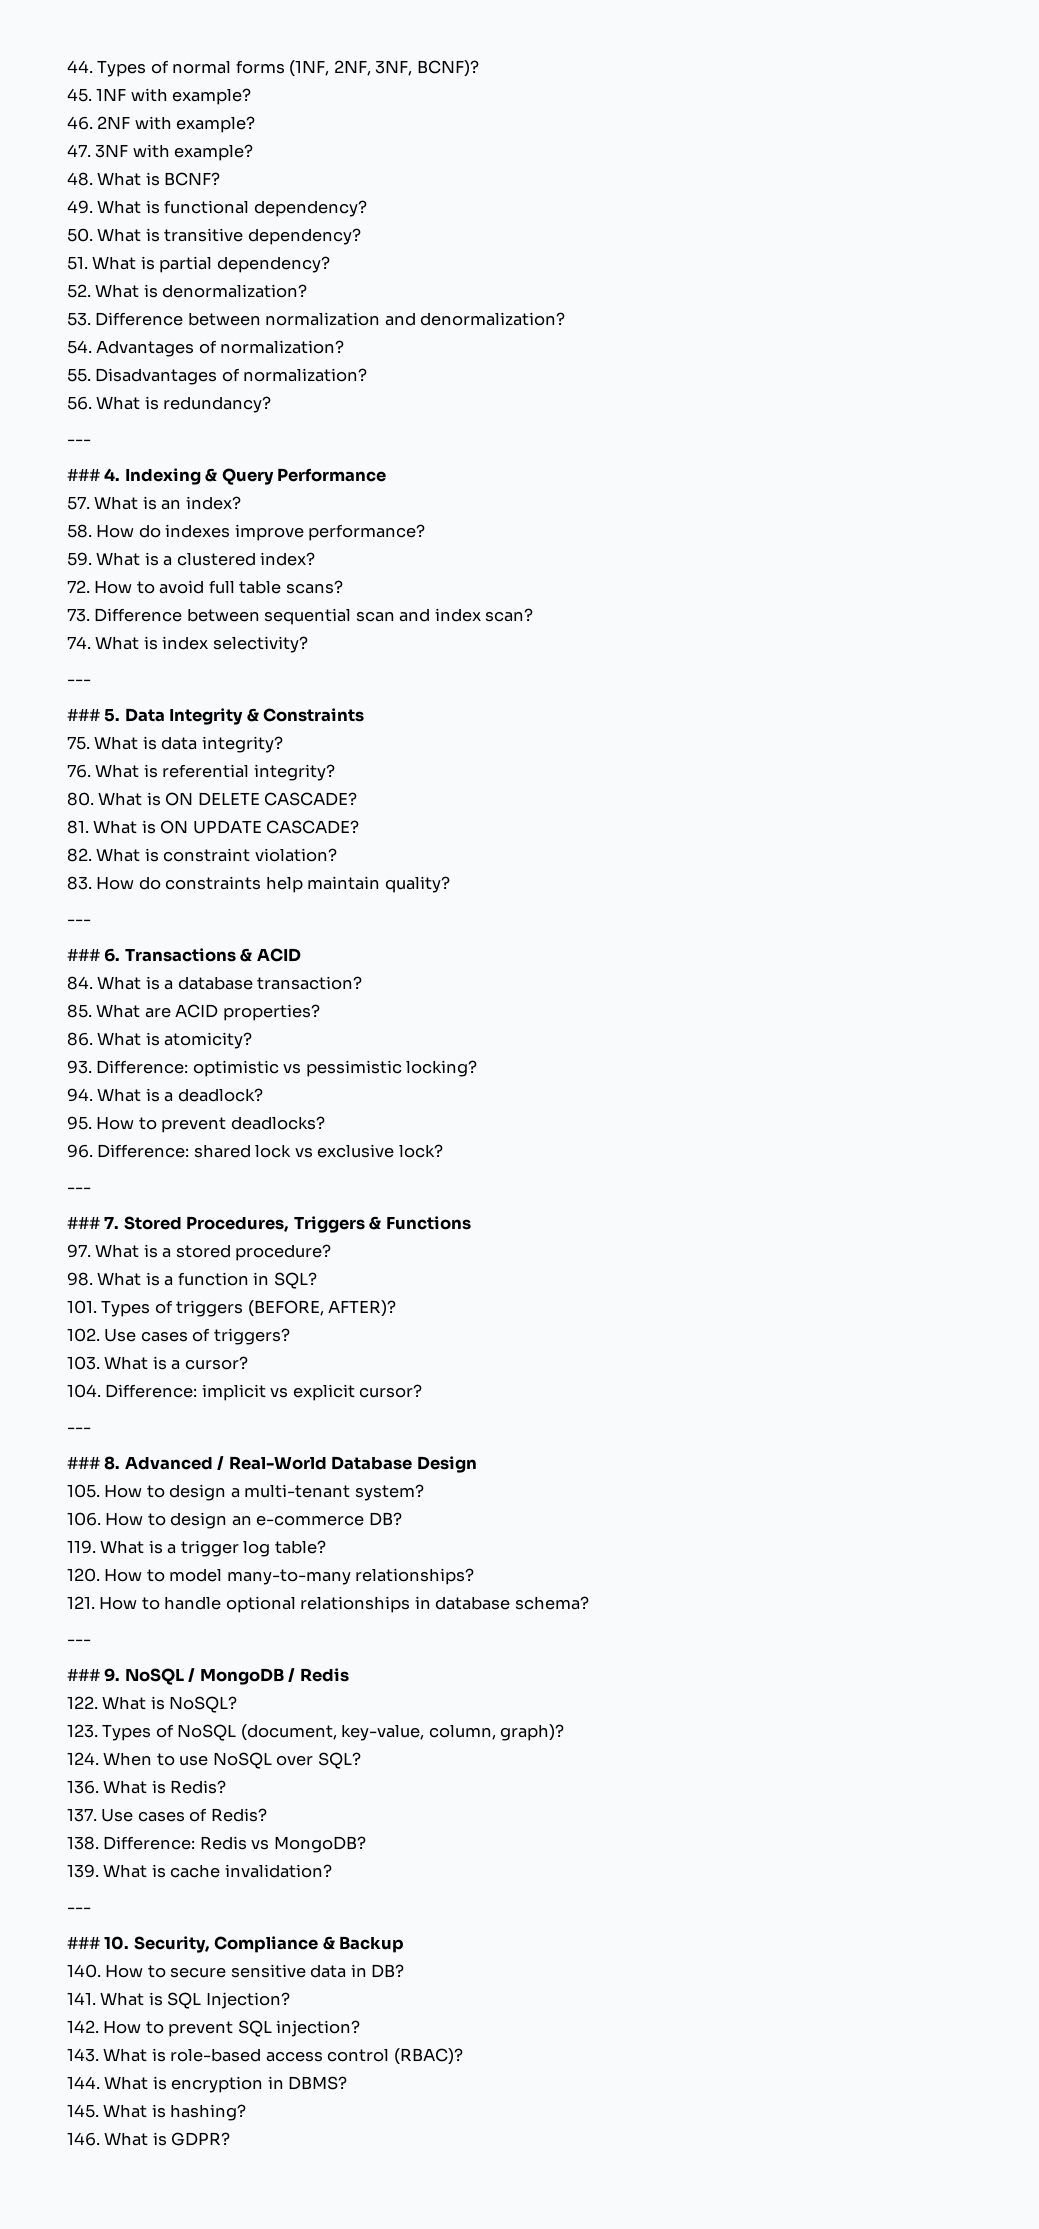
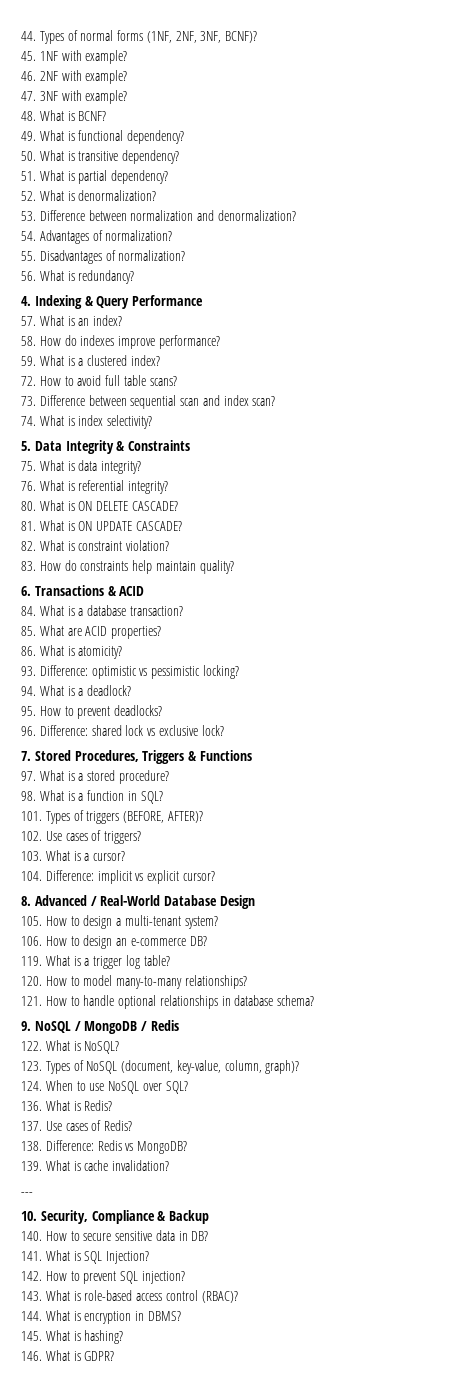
  56. What is redundancy?
- ---
- ### 4. Indexing & Query Performance
+ 4. Indexing & Query Performance
  74. What is index selectivity?
- ---
- ### 5. Data Integrity & Constraints
+ 5. Data Integrity & Constraints
  83. How do constraints help maintain quality?
- ---
- ### 6. Transactions & ACID
+ 6. Transactions & ACID
  96. Difference: shared lock vs exclusive lock?
- ---
- ### 7. Stored Procedures, Triggers & Functions
+ 7. Stored Procedures, Triggers & Functions
  104. Difference: implicit vs explicit cursor?
- ---
- ### 8. Advanced / Real-World Database Design
+ 8. Advanced / Real-World Database Design
  121. How to handle optional relationships in database schema?
- ---
- ### 9. NoSQL / MongoDB / Redis
+ 9. NoSQL / MongoDB / Redis
- ### 10. Security, Compliance & Backup
+ 10. Security, Compliance & Backup

